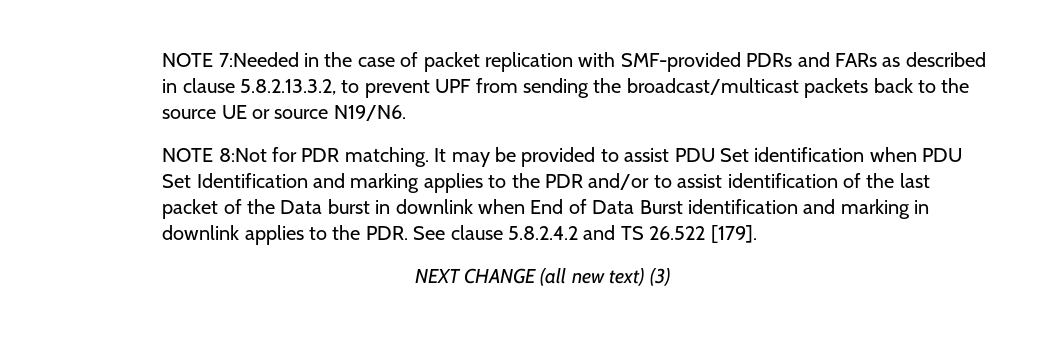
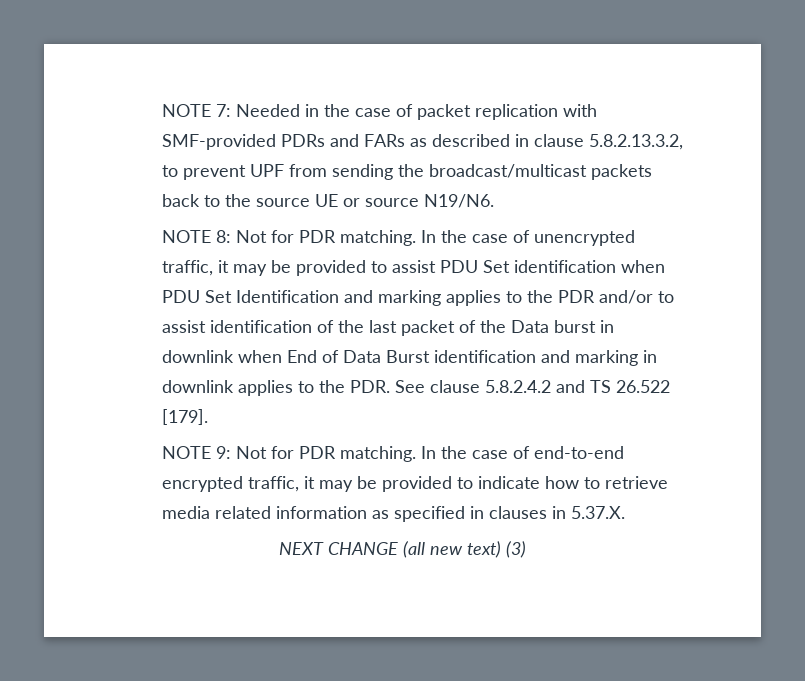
- NOTE 7:Needed in the case of packet replication with SMF-provided PDRs and FARs as described in clause 5.8.2.13.3.2, to prevent UPF from sending the broadcast/multicast packets back to the source UE or source N19/N6.
+ NOTE 7: Needed in the case of packet replication with SMF-provided PDRs and FARs as described in clause 5.8.2.13.3.2, to prevent UPF from sending the broadcast/multicast packets back to the source UE or source N19/N6.
- NOTE 8:Not for PDR matching. It may be provided to assist PDU Set identification when PDU Set Identification and marking applies to the PDR and/or to assist identification of the last packet of the Data burst in downlink when End of Data Burst identification and marking in downlink applies to the PDR. See clause 5.8.2.4.2 and TS 26.522 [179].
+ NOTE 8: Not for PDR matching. In the case of unencrypted traffic, it may be provided to assist PDU Set identification when PDU Set Identification and marking applies to the PDR and/or to assist identification of the last packet of the Data burst in downlink when End of Data Burst identification and marking in downlink applies to the PDR. See clause 5.8.2.4.2 and TS 26.522 [179].
+ NOTE 9: Not for PDR matching. In the case of end-to-end encrypted traffic, it may be provided to indicate how to retrieve media related information as specified in clauses in 5.37.X.

